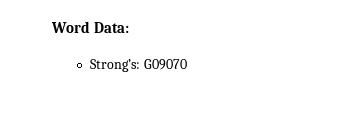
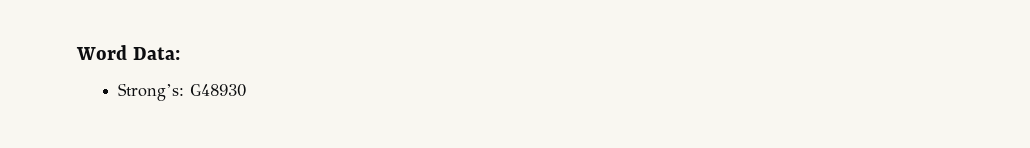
- Strong’s: G09070
+ Strong’s: G48930

